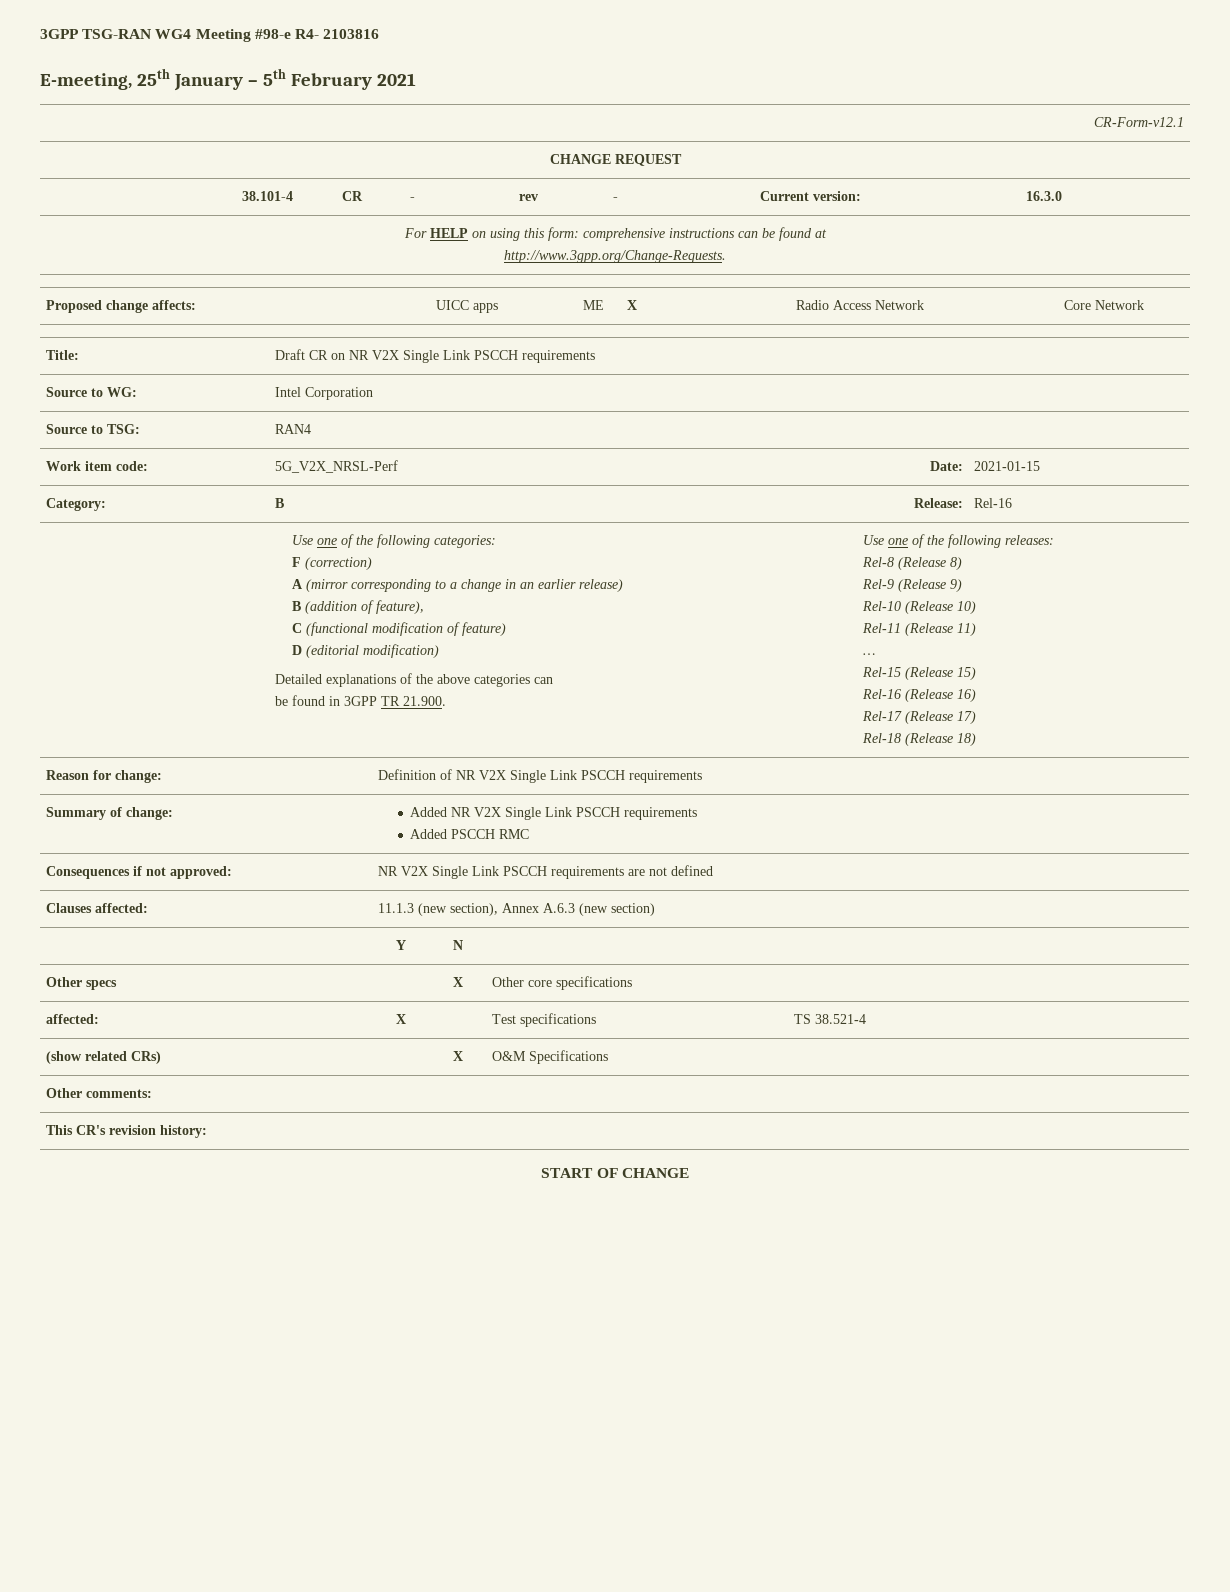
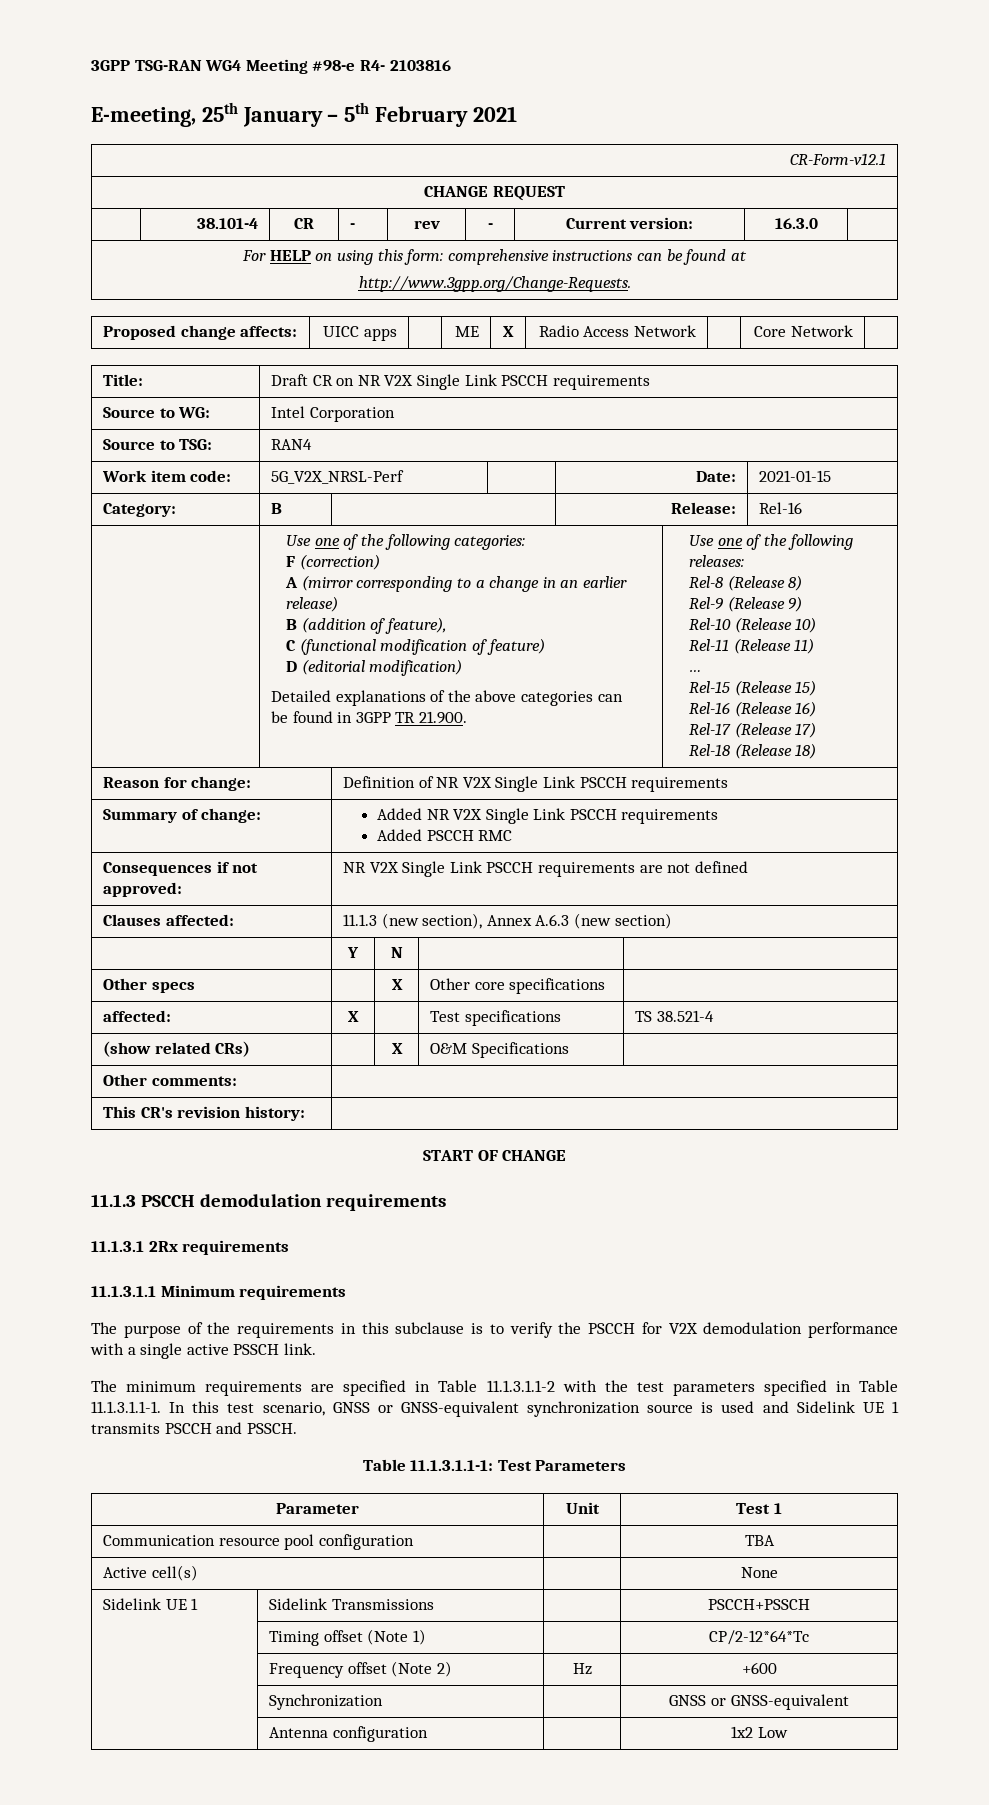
+ 11.1.3 PSCCH demodulation requirements
+ 11.1.3.1 2Rx requirements
+ 11.1.3.1.1 Minimum requirements
+ The purpose of the requirements in this subclause is to verify the PSCCH for V2X demodulation performance with a single active PSSCH link.
+ The minimum requirements are specified in Table 11.1.3.1.1-2 with the test parameters specified in Table 11.1.3.1.1-1. In this test scenario, GNSS or GNSS-equivalent synchronization source is used and Sidelink UE 1 transmits PSCCH and PSSCH.
+ Table 11.1.3.1.1-1: Test Parameters
+ Parameter | Unit | Test 1
+ Communication resource pool configuration | | TBA
+ Active cell(s) | | None
+ Sidelink UE 1 | Sidelink Transmissions | | PSCCH+PSSCH
+ | Timing offset (Note 1) | | CP/2-12*64*Tc
+ | Frequency offset (Note 2) | Hz | +600
+ | Synchronization | | GNSS or GNSS-equivalent
+ | Antenna configuration | | 1x2 Low

